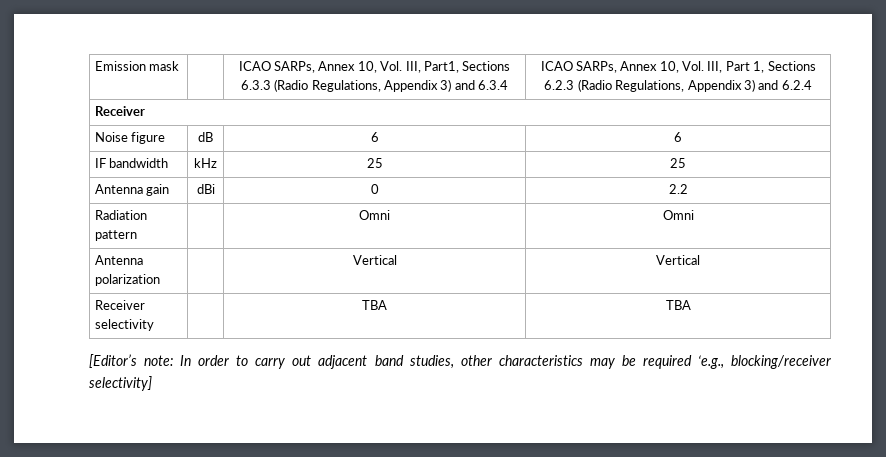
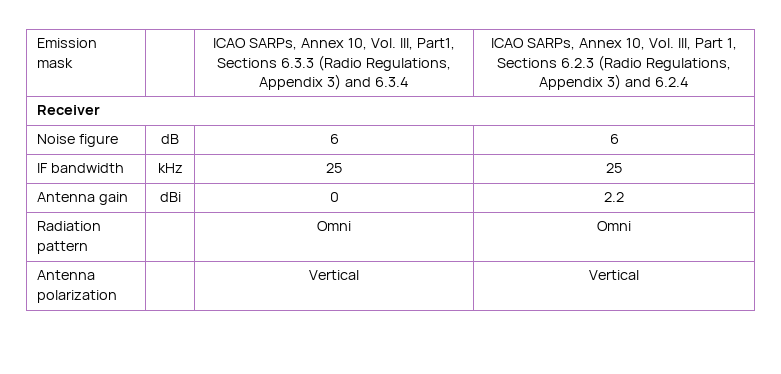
- Receiver selectivity | | TBA | TBA
- [Editor’s note: In order to carry out adjacent band studies, other characteristics may be required ‘e.g., blocking/receiver selectivity]

